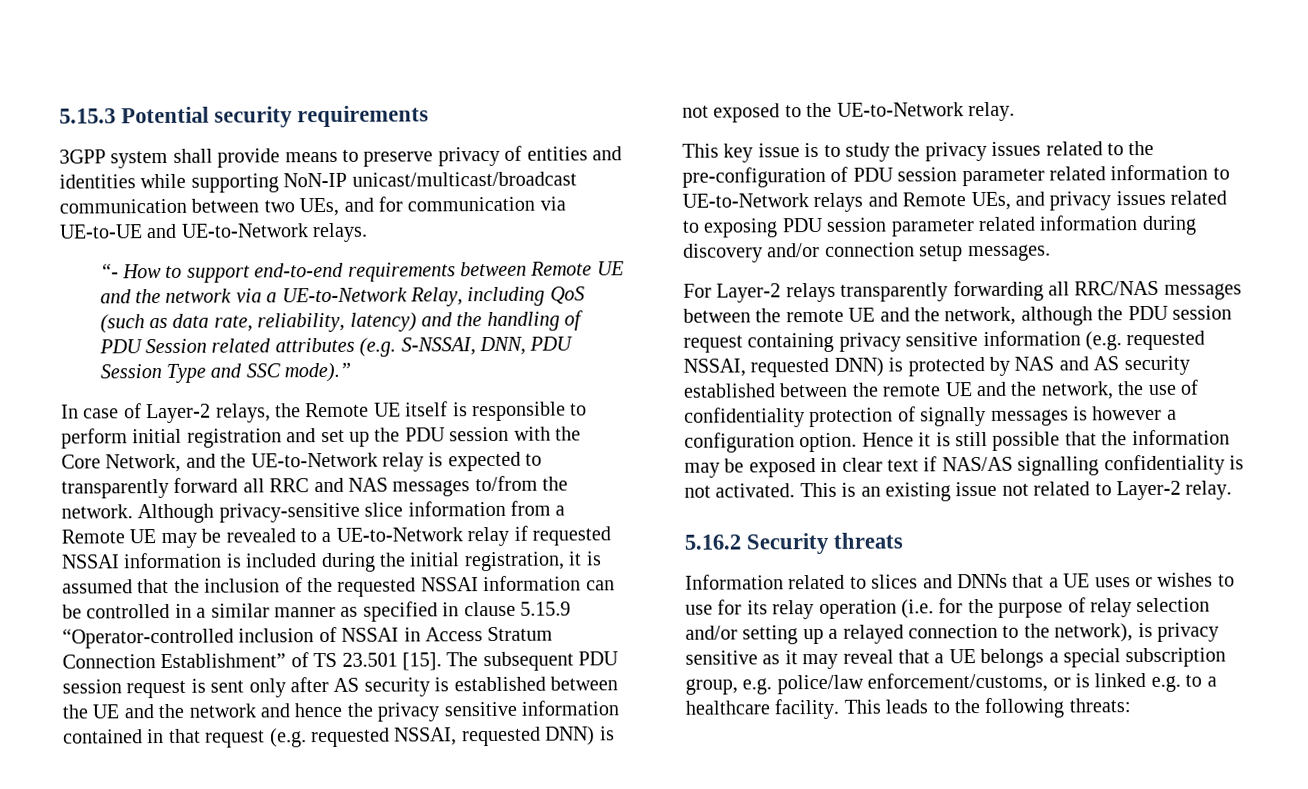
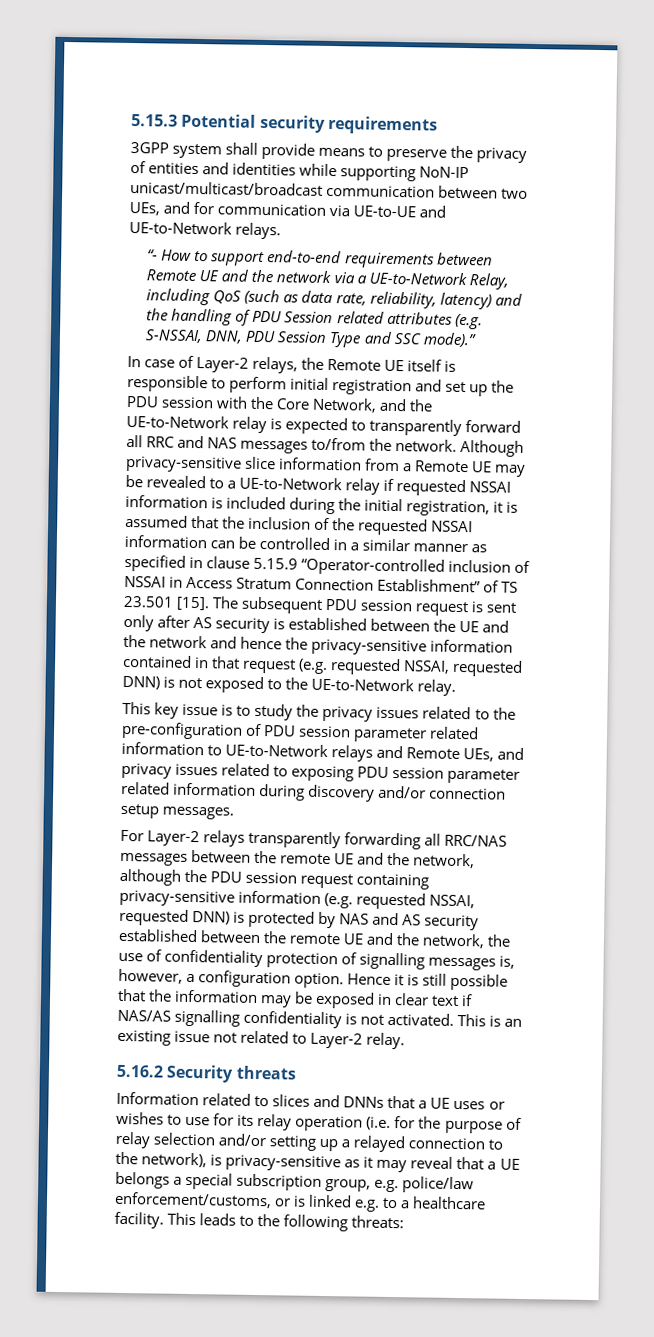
- 3GPP system shall provide means to preserve privacy of entities and identities while supporting NoN-IP unicast/multicast/broadcast communication between two UEs, and for communication via UE-to-UE and UE-to-Network relays.
+ 3GPP system shall provide means to preserve the privacy of entities and identities while supporting NoN-IP unicast/multicast/broadcast communication between two UEs, and for communication via UE-to-UE and UE-to-Network relays.
- The subsequent PDU session request is sent only after AS security is established between the UE and the network and hence the privacy sensitive information contained in that request (e.g. requested NSSAI, requested DNN) is not exposed to the UE-to-Network relay.
+ The subsequent PDU session request is sent only after AS security is established between the UE and the network and hence the privacy-sensitive information contained in that request (e.g. requested NSSAI, requested DNN) is not exposed to the UE-to-Network relay.
- For Layer-2 relays transparently forwarding all RRC/NAS messages between the remote UE and the network, although the PDU session request containing privacy sensitive information (e.g. requested NSSAI, requested DNN) is protected by NAS and AS security established between the remote UE and the network, the use of confidentiality protection of signally messages is however a configuration option.
+ For Layer-2 relays transparently forwarding all RRC/NAS messages between the remote UE and the network, although the PDU session request containing privacy-sensitive information (e.g. requested NSSAI, requested DNN) is protected by NAS and AS security established between the remote UE and the network, the use of confidentiality protection of signalling messages is, however, a configuration option.
- Information related to slices and DNNs that a UE uses or wishes to use for its relay operation (i.e. for the purpose of relay selection and/or setting up a relayed connection to the network), is privacy sensitive as it may reveal that a UE belongs a special subscription group, e.g. police/law enforcement/customs, or is linked e.g. to a healthcare facility.
+ Information related to slices and DNNs that a UE uses or wishes to use for its relay operation (i.e. for the purpose of relay selection and/or setting up a relayed connection to the network), is privacy-sensitive as it may reveal that a UE belongs a special subscription group, e.g. police/law enforcement/customs, or is linked e.g. to a healthcare facility.

